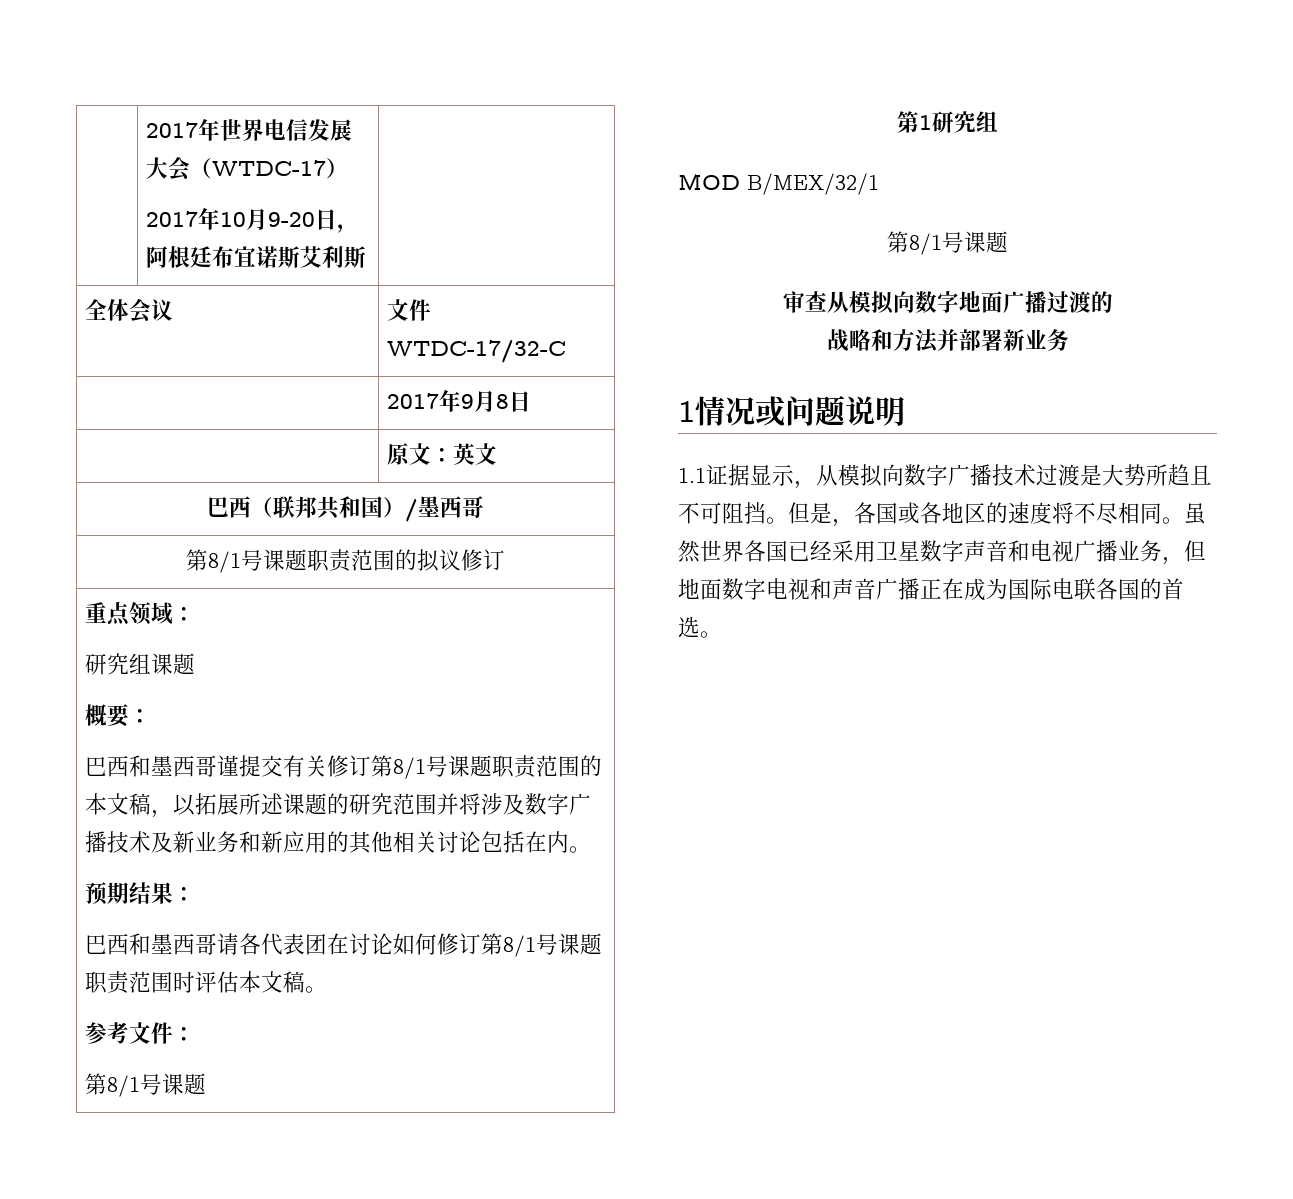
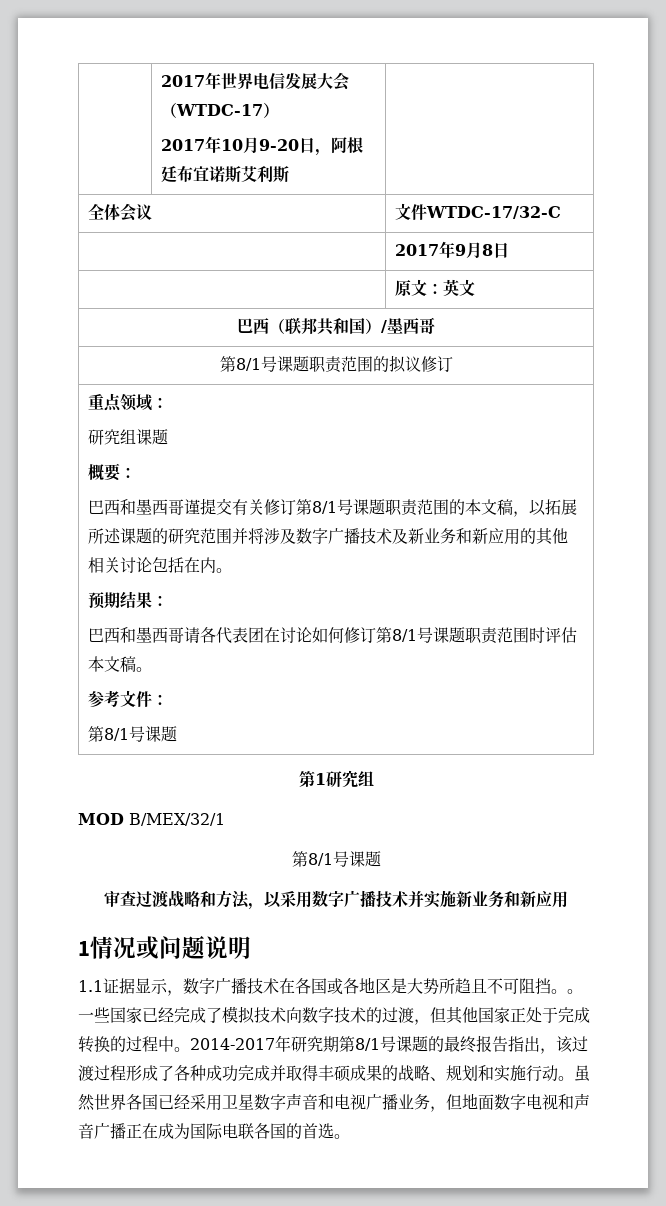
- 审查从模拟向数字地面广播过渡的
- 战略和方法并部署新业务
+ 审查过渡战略和方法，以采用数字广播技术并实施新业务和新应用
- 1.1证据显示，从模拟向数字广播技术过渡是大势所趋且不可阻挡。
+ 1.1证据显示，数字广播技术在各国或各地区是大势所趋且不可阻挡。
- 但是，各国或各地区的速度将不尽相同。
+ 。一些国家已经完成了模拟技术向数字技术的过渡，但其他国家正处于完成转换的过程中。2014-2017年研究期第8/1号课题的最终报告指出，该过渡过程形成了各种成功完成并取得丰硕成果的战略、规划和实施行动。

